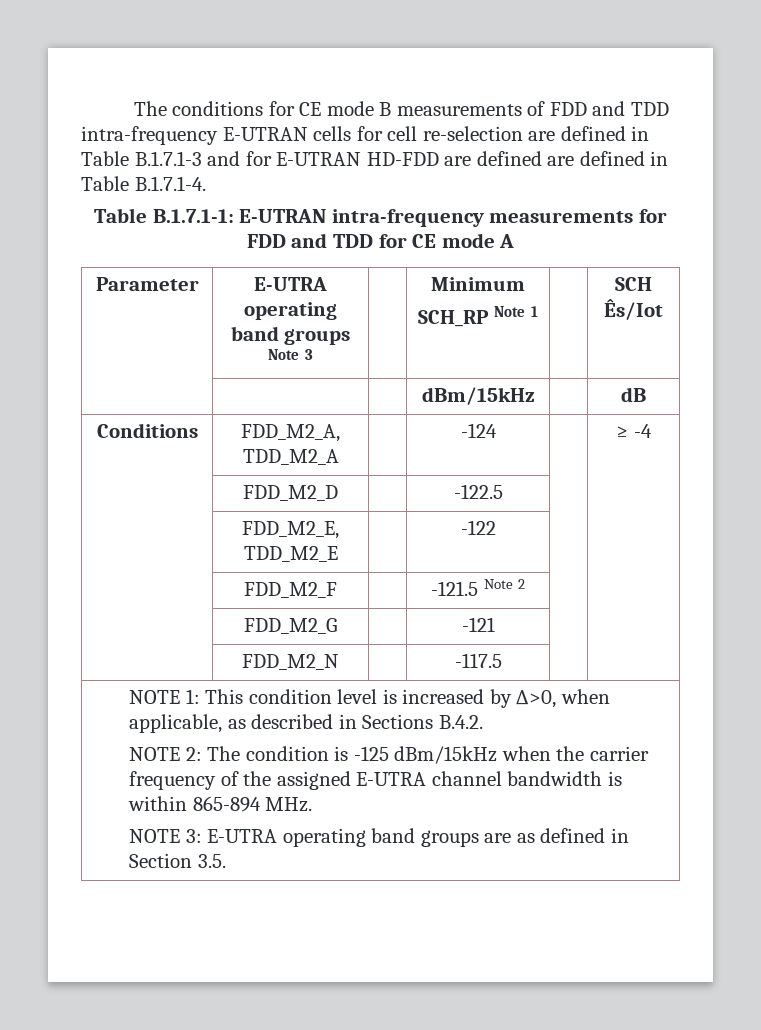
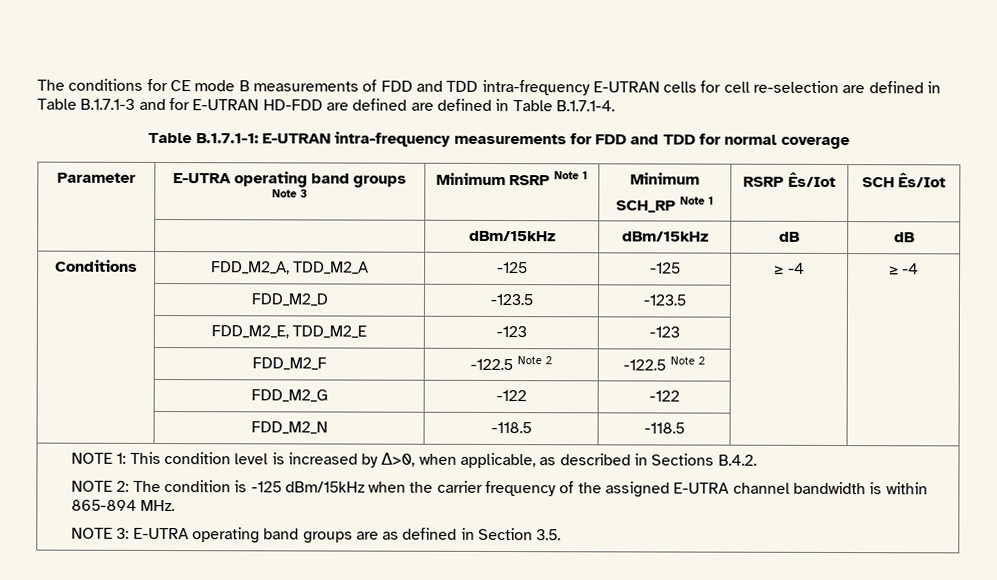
- Table B.1.7.1-1: E-UTRAN intra-frequency measurements for FDD and TDD for CE mode A
+ Table B.1.7.1-1: E-UTRAN intra-frequency measurements for FDD and TDD for normal coverage
- Parameter | E-UTRA operating band groups Note 3 | | Minimum
- SCH_RP Note 1 | | SCH Ês/Iot
+ Parameter | E-UTRA operating band groups Note 3 | Minimum RSRP Note 1 | Minimum
+ SCH_RP Note 1 | RSRP Ês/Iot | SCH Ês/Iot
- | | | dBm/15kHz | | dB
+ | | dBm/15kHz | dBm/15kHz | dB | dB
- Conditions | FDD_M2_A, TDD_M2_A | | -124 | | ≥ -4
+ Conditions | FDD_M2_A, TDD_M2_A | -125 | -125 | ≥ -4 | ≥ -4
- | FDD_M2_D | | -122.5 | |
+ | FDD_M2_D | -123.5 | -123.5 | |
- | FDD_M2_E, TDD_M2_E | | -122 | |
+ | FDD_M2_E, TDD_M2_E | -123 | -123 | |
- | FDD_M2_F | | -121.5 Note 2 | |
+ | FDD_M2_F | -122.5 Note 2 | -122.5 Note 2 | |
- | FDD_M2_G | | -121 | |
+ | FDD_M2_G | -122 | -122 | |
- | FDD_M2_N | | -117.5 | |
+ | FDD_M2_N | -118.5 | -118.5 | |

